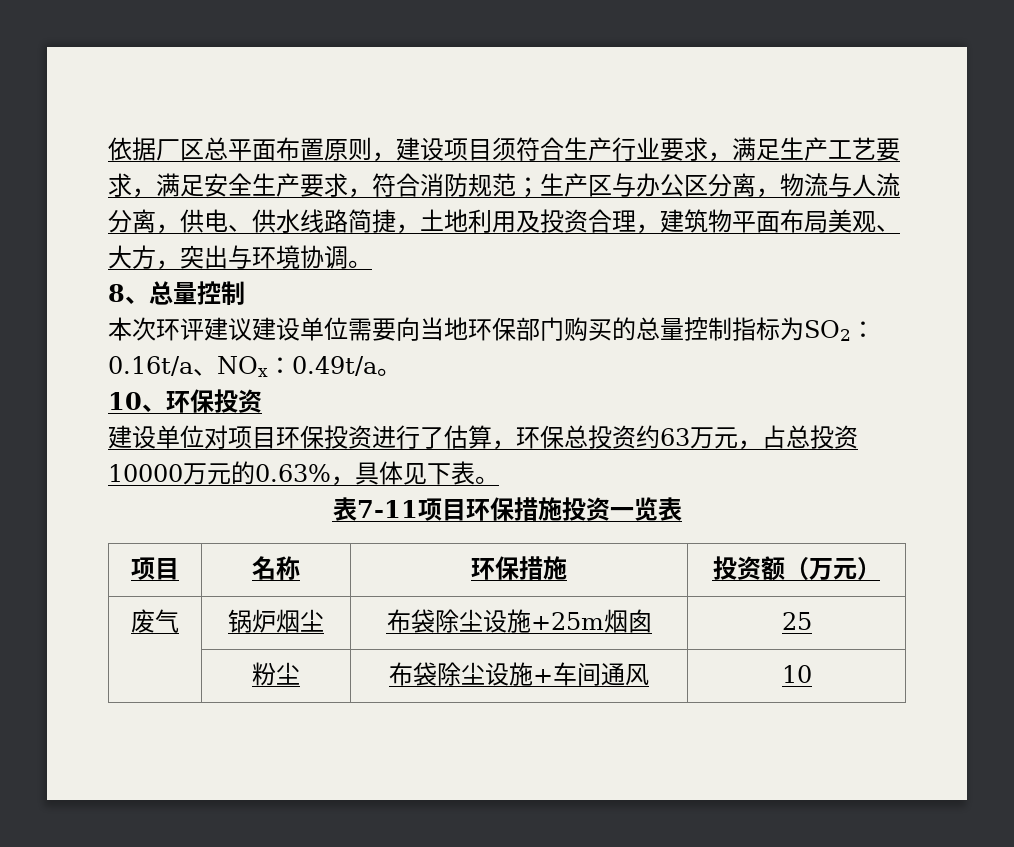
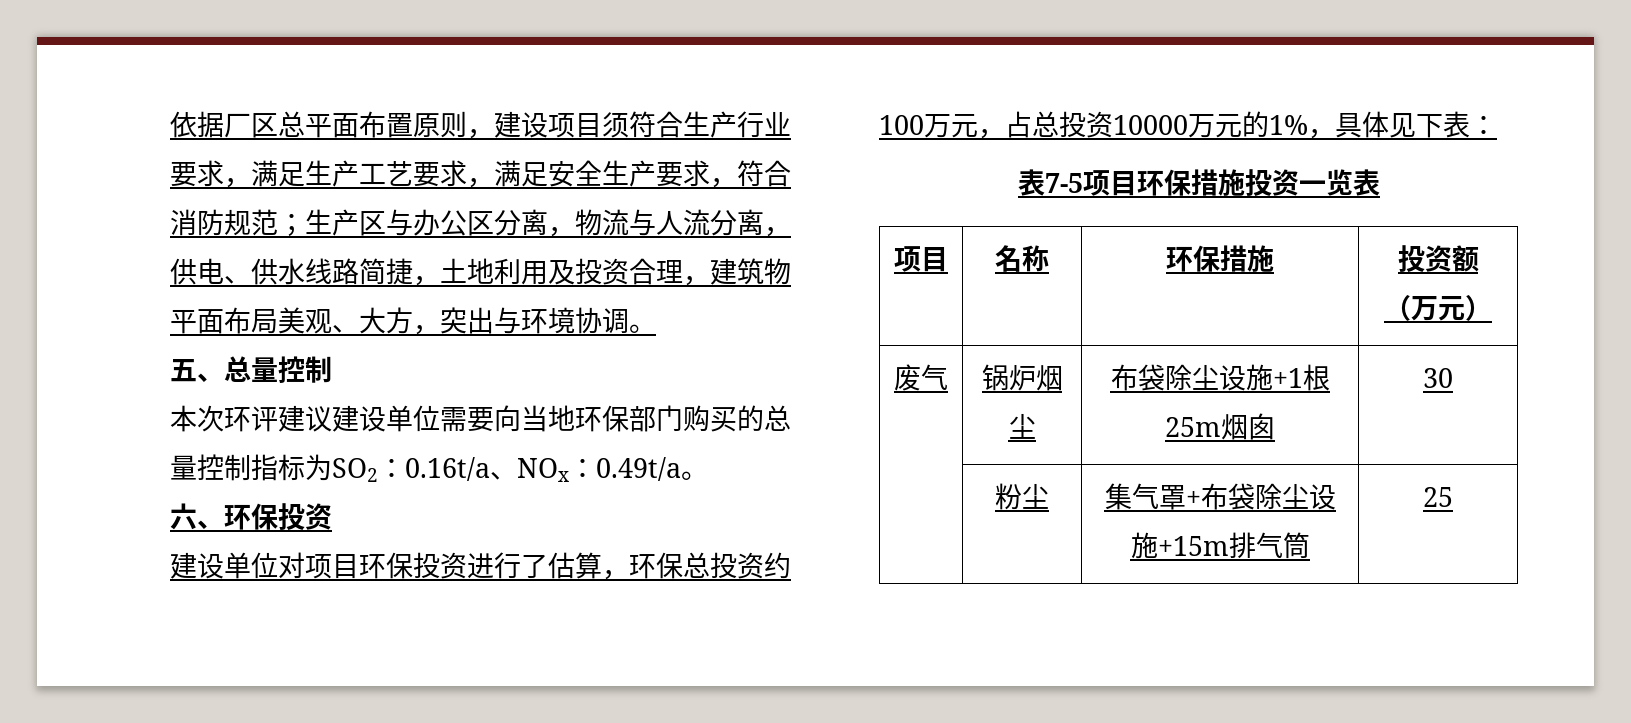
- 8、总量控制
+ 五、总量控制
- 10、环保投资
+ 六、环保投资
- 建设单位对项目环保投资进行了估算，环保总投资约63万元，占总投资10000万元的0.63%，具体见下表。
- 表7-11项目环保措施投资一览表
+ 建设单位对项目环保投资进行了估算，环保总投资约100万元，占总投资10000万元的1%，具体见下表：
+ 表7-5项目环保措施投资一览表
- 废气 | 锅炉烟尘 | 布袋除尘设施+25m烟囱 | 25
+ 废气 | 锅炉烟尘 | 布袋除尘设施+1根25m烟囱 | 30
- | 粉尘 | 布袋除尘设施+车间通风 | 10
+ | 粉尘 | 集气罩+布袋除尘设施+15m排气筒 | 25

